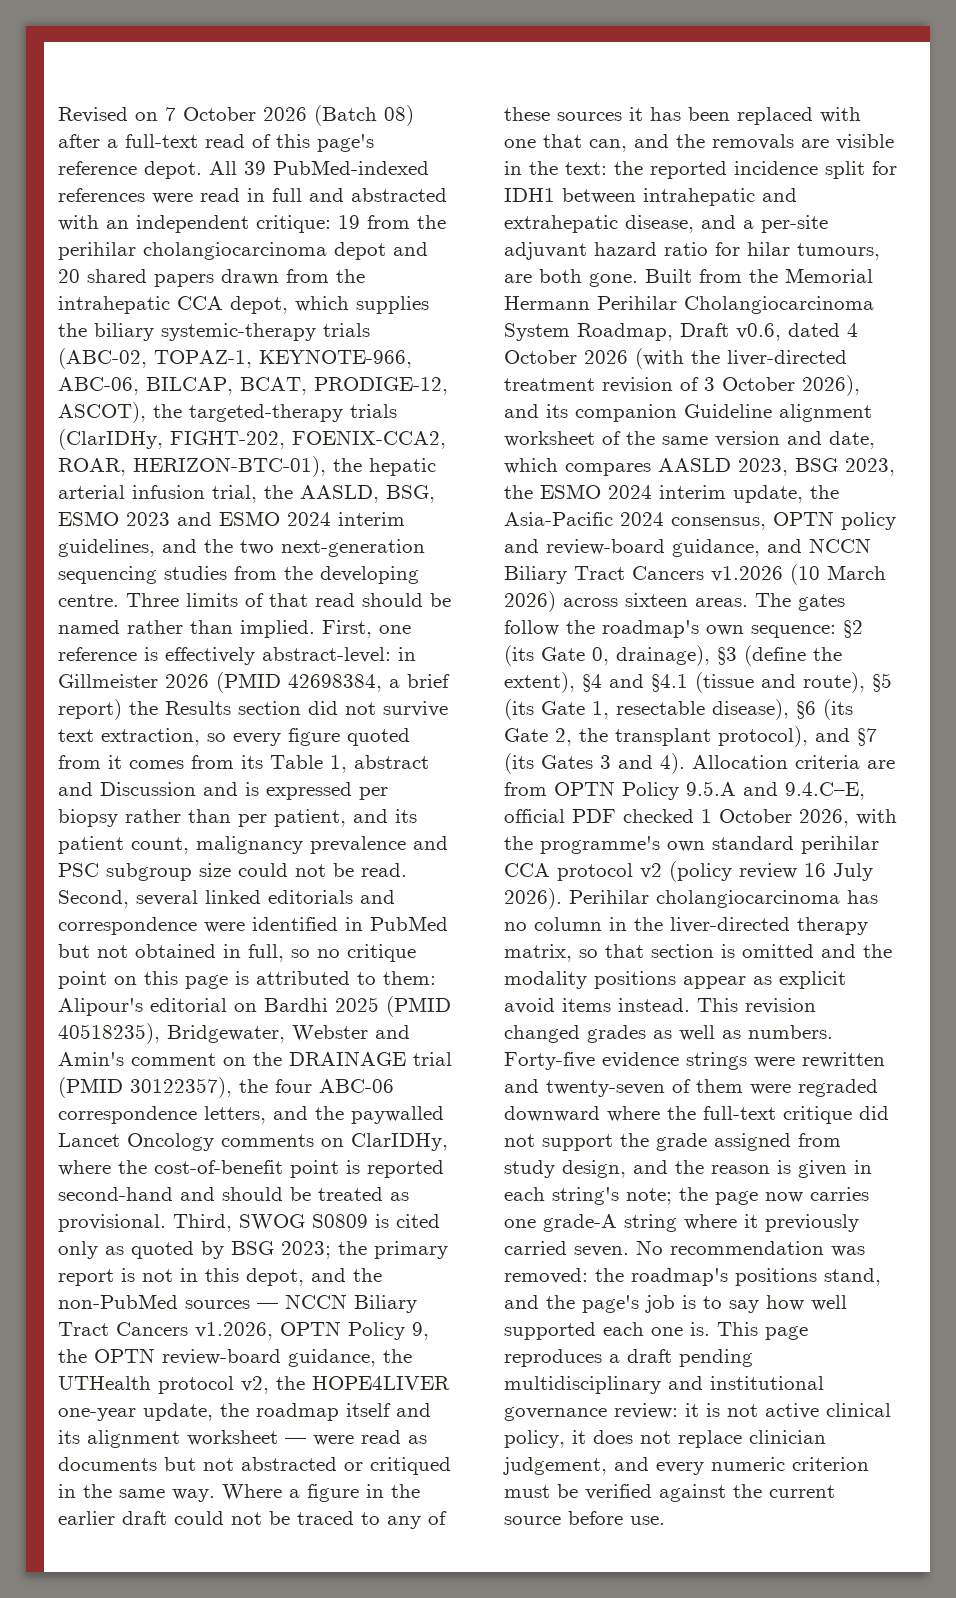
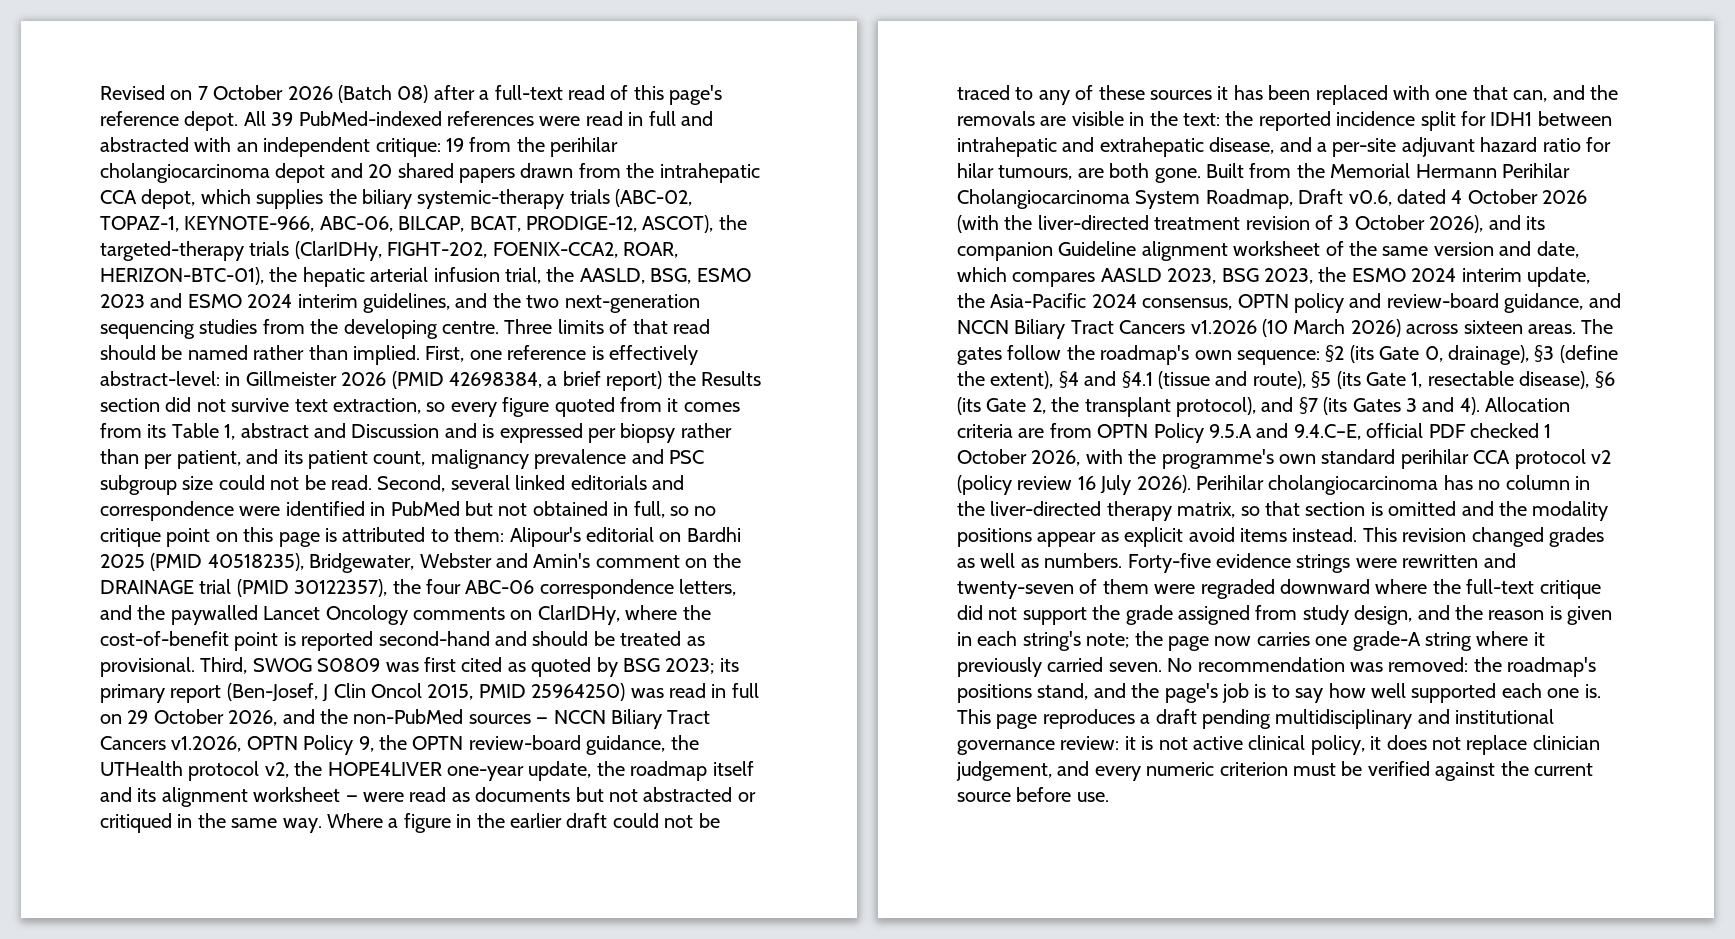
- Third, SWOG S0809 is cited only as quoted by BSG 2023; the primary report is not in this depot, and the non-PubMed sources — NCCN Biliary Tract Cancers v1.2026, OPTN Policy 9, the OPTN review-board guidance, the UTHealth protocol v2, the HOPE4LIVER one-year update, the roadmap itself and its alignment worksheet — were read as documents but not abstracted or critiqued in the same way.
+ Third, SWOG S0809 was first cited as quoted by BSG 2023; its primary report (Ben-Josef, J Clin Oncol 2015, PMID 25964250) was read in full on 29 October 2026, and the non-PubMed sources — NCCN Biliary Tract Cancers v1.2026, OPTN Policy 9, the OPTN review-board guidance, the UTHealth protocol v2, the HOPE4LIVER one-year update, the roadmap itself and its alignment worksheet — were read as documents but not abstracted or critiqued in the same way.

